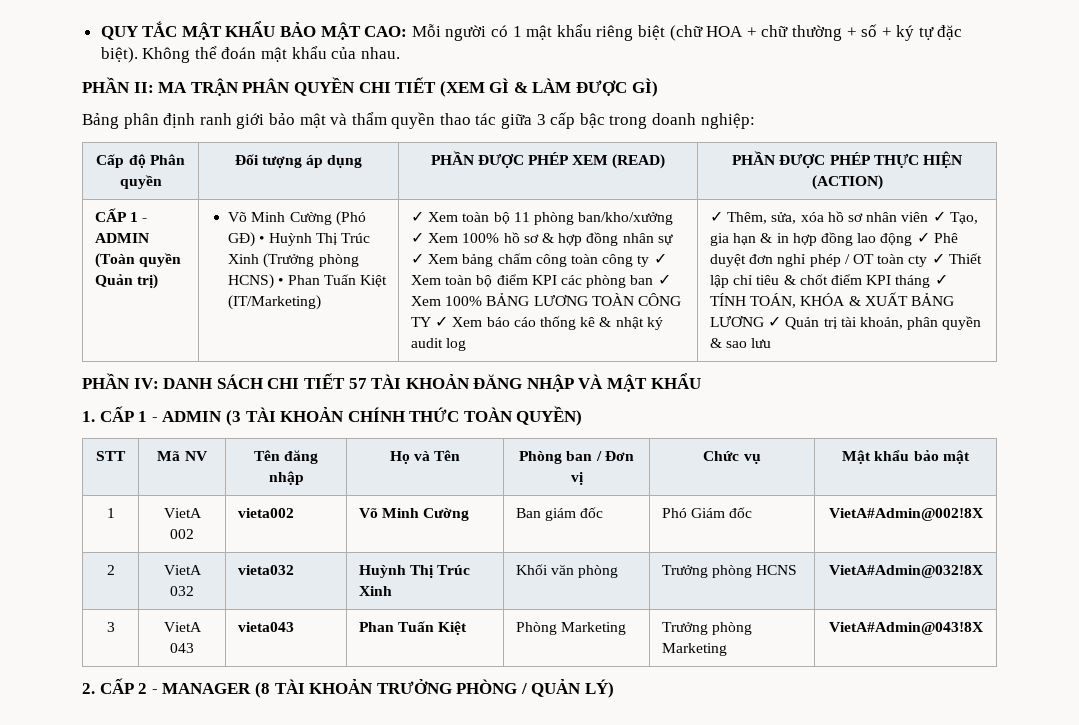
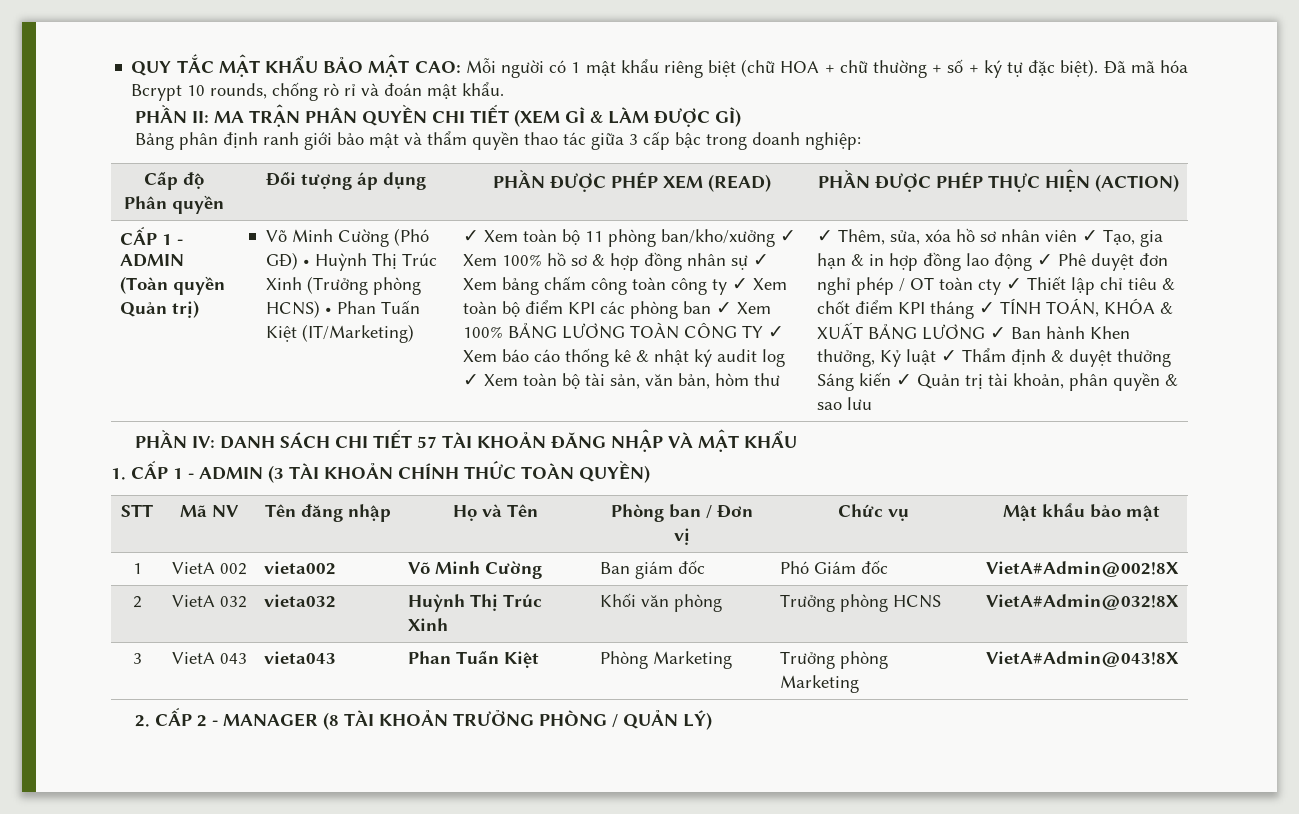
- Không thể đoán mật khẩu của nhau.
+ Đã mã hóa Bcrypt 10 rounds, chống rò rỉ và đoán mật khẩu.
- ✓ Xem toàn bộ 11 phòng ban/kho/xưởng ✓ Xem 100% hồ sơ & hợp đồng nhân sự ✓ Xem bảng chấm công toàn công ty ✓ Xem toàn bộ điểm KPI các phòng ban ✓ Xem 100% BẢNG LƯƠNG TOÀN CÔNG TY ✓ Xem báo cáo thống kê & nhật ký audit log
+ ✓ Xem toàn bộ 11 phòng ban/kho/xưởng ✓ Xem 100% hồ sơ & hợp đồng nhân sự ✓ Xem bảng chấm công toàn công ty ✓ Xem toàn bộ điểm KPI các phòng ban ✓ Xem 100% BẢNG LƯƠNG TOÀN CÔNG TY ✓ Xem báo cáo thống kê & nhật ký audit log ✓ Xem toàn bộ tài sản, văn bản, hòm thư
- ✓ Thêm, sửa, xóa hồ sơ nhân viên ✓ Tạo, gia hạn & in hợp đồng lao động ✓ Phê duyệt đơn nghỉ phép / OT toàn cty ✓ Thiết lập chỉ tiêu & chốt điểm KPI tháng ✓ TÍNH TOÁN, KHÓA & XUẤT BẢNG LƯƠNG ✓ Quản trị tài khoản, phân quyền & sao lưu
+ ✓ Thêm, sửa, xóa hồ sơ nhân viên ✓ Tạo, gia hạn & in hợp đồng lao động ✓ Phê duyệt đơn nghỉ phép / OT toàn cty ✓ Thiết lập chỉ tiêu & chốt điểm KPI tháng ✓ TÍNH TOÁN, KHÓA & XUẤT BẢNG LƯƠNG ✓ Ban hành Khen thưởng, Kỷ luật ✓ Thẩm định & duyệt thưởng Sáng kiến ✓ Quản trị tài khoản, phân quyền & sao lưu

